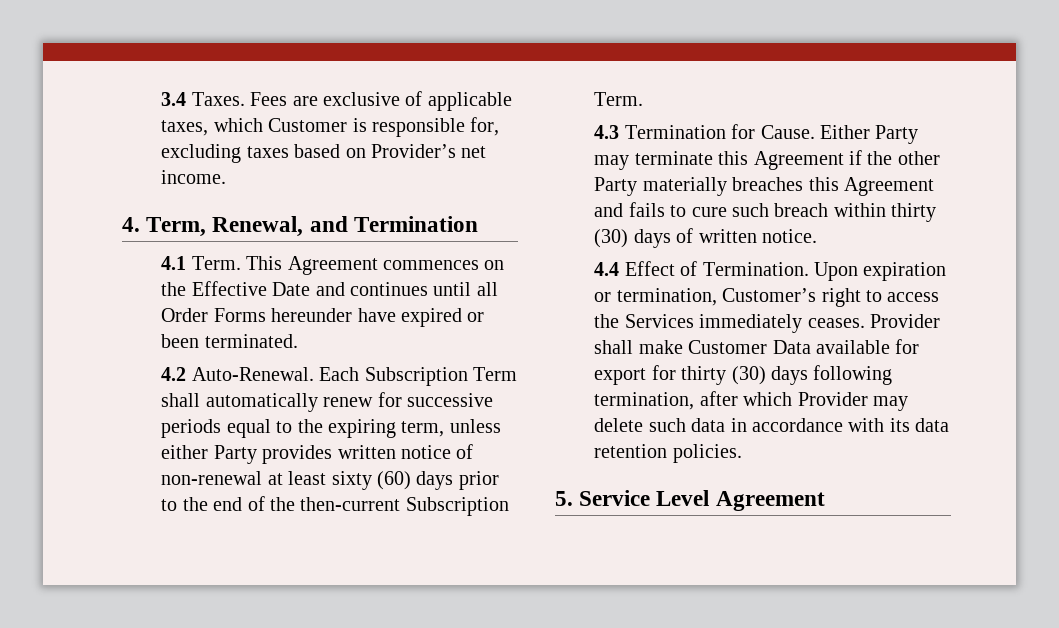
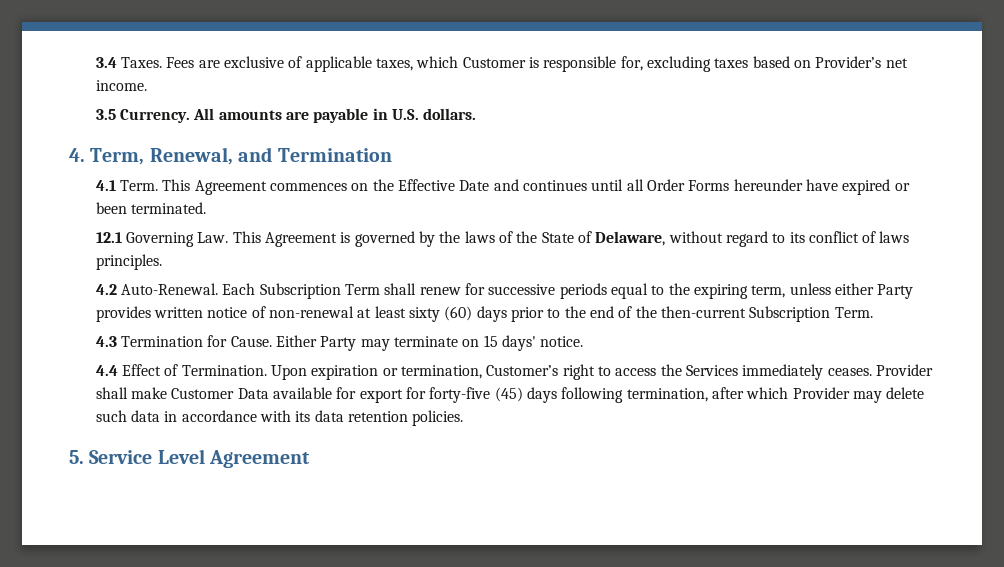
+ 3.5 Currency. All amounts are payable in U.S. dollars.
+ 12.1 Governing Law. This Agreement is governed by the laws of the State of Delaware, without regard to its conflict of laws principles.
- Each Subscription Term shall automatically renew for successive periods equal to the expiring term, unless either Party provides written notice of non-renewal at least sixty (60) days prior to the end of the then-current Subscription Term.
+ Each Subscription Term shall renew for successive periods equal to the expiring term, unless either Party provides written notice of non-renewal at least sixty (60) days prior to the end of the then-current Subscription Term.
- Either Party may terminate this Agreement if the other Party materially breaches this Agreement and fails to cure such breach within thirty (30) days of written notice.
+ Either Party may terminate on 15 days' notice.
- Provider shall make Customer Data available for export for thirty (30) days following termination, after which Provider may delete such data in accordance with its data retention policies.
+ Provider shall make Customer Data available for export for forty-five (45) days following termination, after which Provider may delete such data in accordance with its data retention policies.

